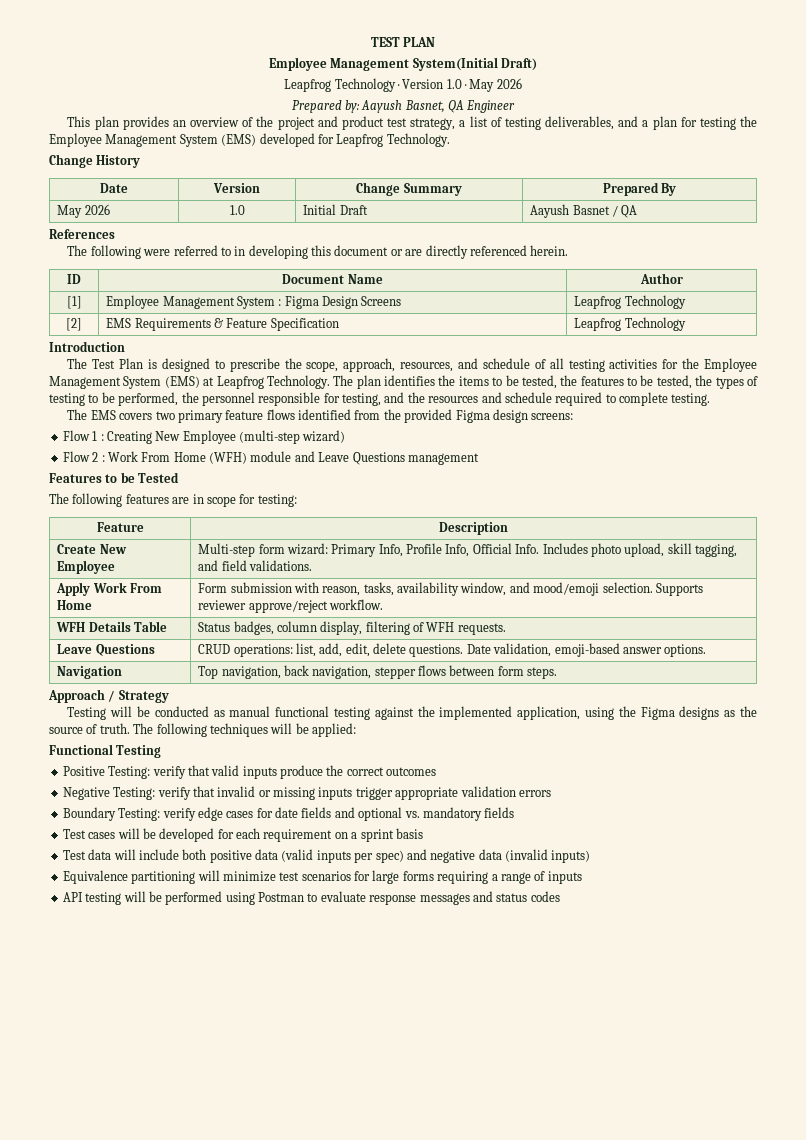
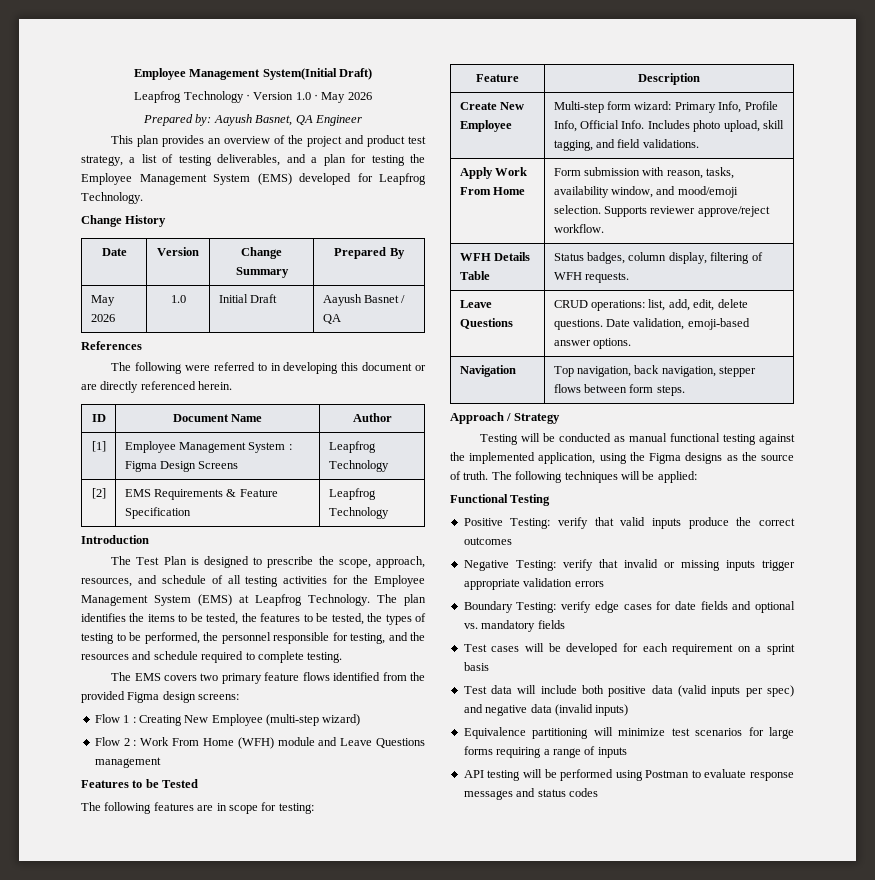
- TEST PLAN

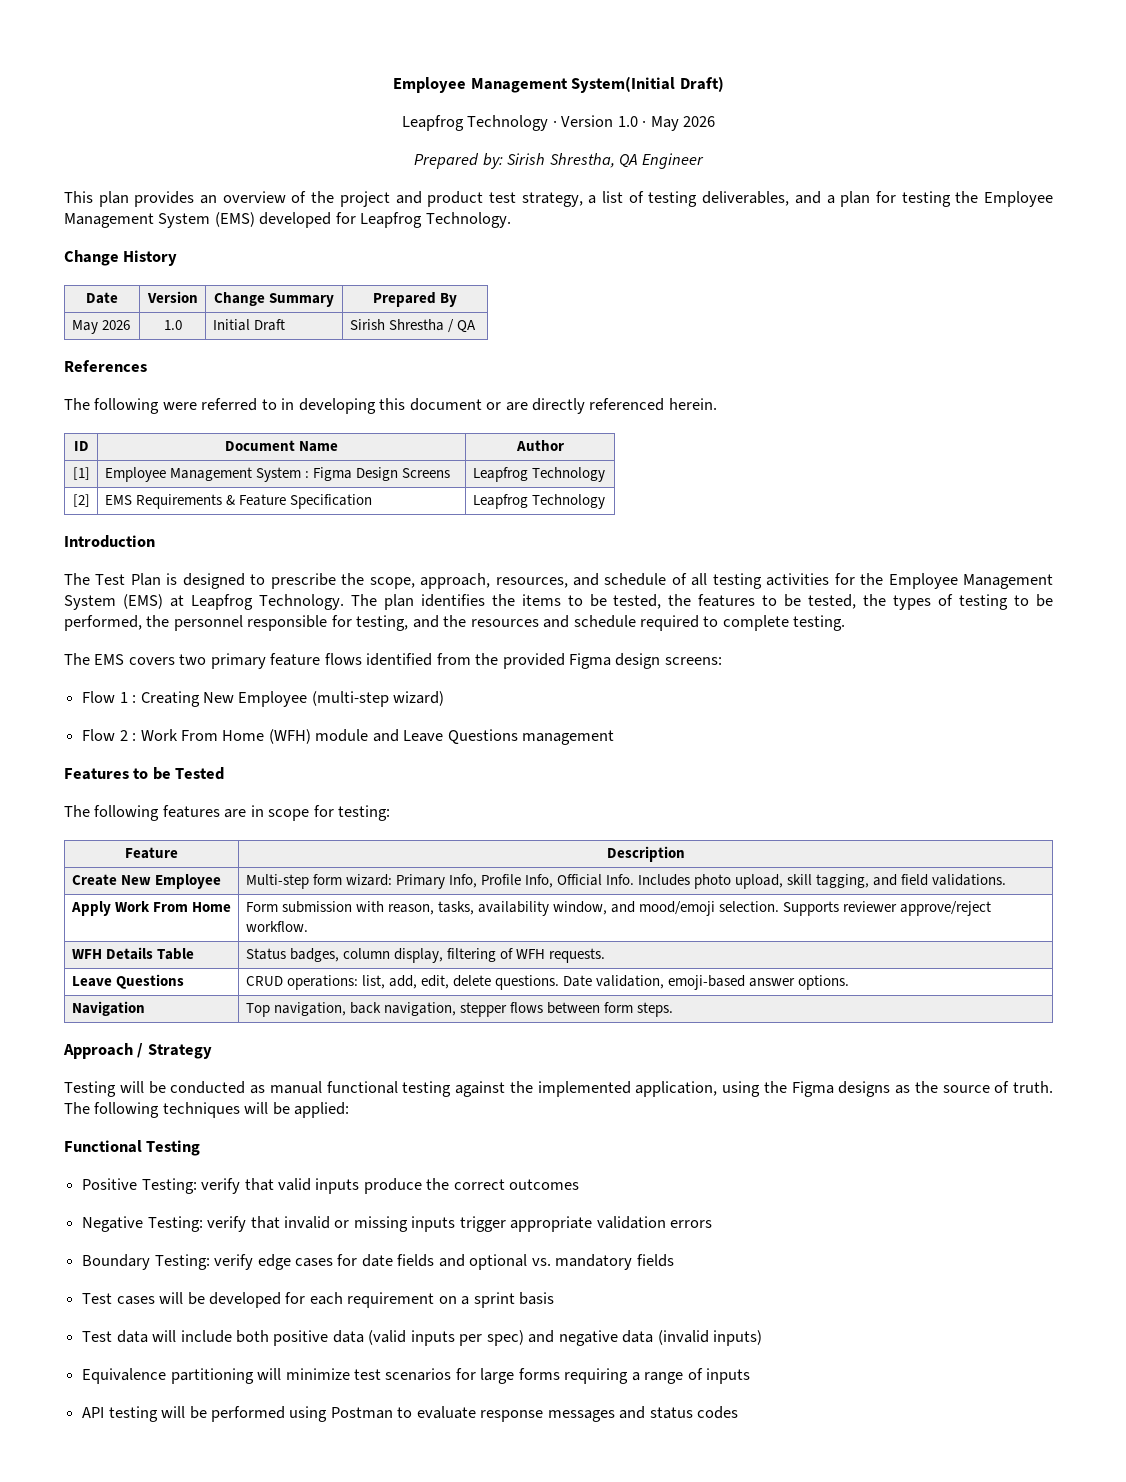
- Prepared by: Aayush Basnet, QA Engineer
+ Prepared by: Sirish Shrestha, QA Engineer
- May 2026 | 1.0 | Initial Draft | Aayush Basnet / QA
+ May 2026 | 1.0 | Initial Draft | Sirish Shrestha / QA

